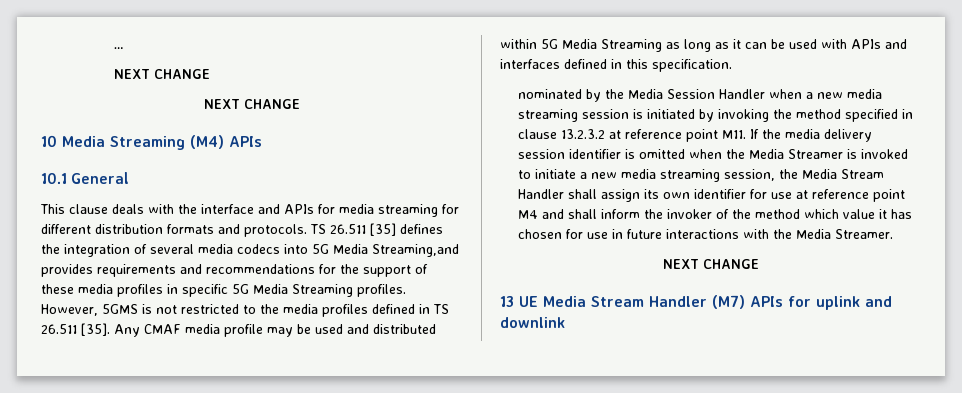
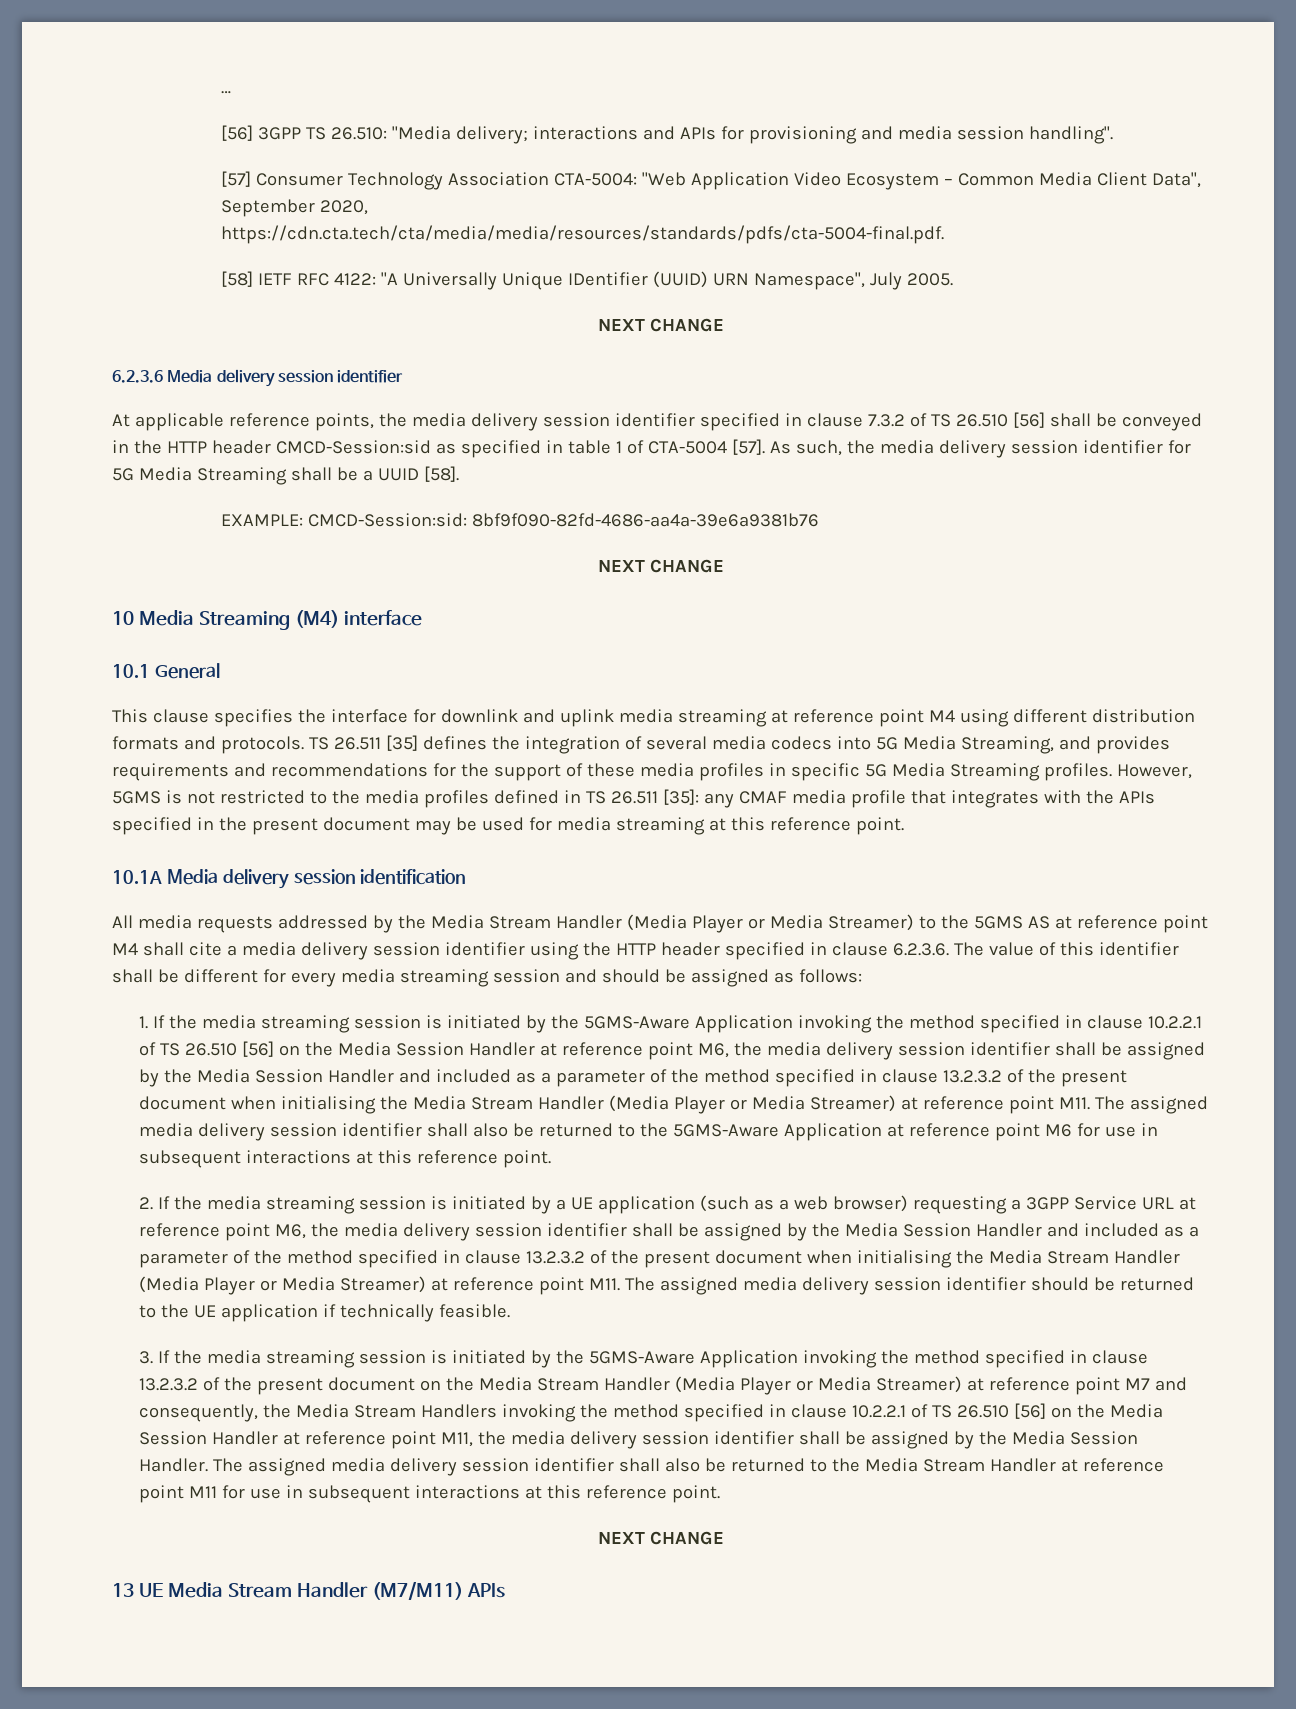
  …
+ [56] 3GPP TS 26.510: "Media delivery; interactions and APIs for provisioning and media session handling".
+ [57] Consumer Technology Association CTA-5004: "Web Application Video Ecosystem – Common Media Client Data", September 2020,
+ https://cdn.cta.tech/cta/media/media/resources/standards/pdfs/cta-5004-final.pdf.
+ [58] IETF RFC 4122: "A Universally Unique IDentifier (UUID) URN Namespace", July 2005.
  NEXT CHANGE
+ 6.2.3.6 Media delivery session identifier
+ At applicable reference points, the media delivery session identifier specified in clause 7.3.2 of TS 26.510 [56] shall be conveyed in the HTTP header CMCD-Session:sid as specified in table 1 of CTA-5004 [57]. As such, the media delivery session identifier for 5G Media Streaming shall be a UUID [58].
+ EXAMPLE: CMCD-Session:sid: 8bf9f090-82fd-4686-aa4a-39e6a9381b76
- 10 Media Streaming (M4) APIs
+ 10 Media Streaming (M4) interface
- This clause deals with the interface and APIs for media streaming for different distribution formats and protocols.
+ This clause specifies the interface for downlink and uplink media streaming at reference point M4 using different distribution formats and protocols.
- TS 26.511 [35] defines the integration of several media codecs into 5G Media Streaming,and provides requirements and recommendations for the support of these media profiles in specific 5G Media Streaming profiles.
+ TS 26.511 [35] defines the integration of several media codecs into 5G Media Streaming, and provides requirements and recommendations for the support of these media profiles in specific 5G Media Streaming profiles.
- However, 5GMS is not restricted to the media profiles defined in TS 26.511 [35]. Any CMAF media profile may be used and distributed within 5G Media Streaming as long as it can be used with APIs and interfaces defined in this specification.
- nominated by the Media Session Handler when a new media streaming session is initiated by invoking the method specified in clause 13.2.3.2 at reference point M11. If the media delivery session identifier is omitted when the Media Streamer is invoked to initiate a new media streaming session, the Media Stream Handler shall assign its own identifier for use at reference point M4 and shall inform the invoker of the method which value it has chosen for use in future interactions with the Media Streamer.
+ However, 5GMS is not restricted to the media profiles defined in TS 26.511 [35]: any CMAF media profile that integrates with the APIs specified in the present document may be used for media streaming at this reference point.
+ 10.1A Media delivery session identification
+ All media requests addressed by the Media Stream Handler (Media Player or Media Streamer) to the 5GMS AS at reference point M4 shall cite a media delivery session identifier using the HTTP header specified in clause 6.2.3.6. The value of this identifier shall be different for every media streaming session and should be assigned as follows:
+ 1. If the media streaming session is initiated by the 5GMS-Aware Application invoking the method specified in clause 10.2.2.1 of TS 26.510 [56] on the Media Session Handler at reference point M6, the media delivery session identifier shall be assigned by the Media Session Handler and included as a parameter of the method specified in clause 13.2.3.2 of the present document when initialising the Media Stream Handler (Media Player or Media Streamer) at reference point M11. The assigned media delivery session identifier shall also be returned to the 5GMS-Aware Application at reference point M6 for use in subsequent interactions at this reference point.
+ 2. If the media streaming session is initiated by a UE application (such as a web browser) requesting a 3GPP Service URL at reference point M6, the media delivery session identifier shall be assigned by the Media Session Handler and included as a parameter of the method specified in clause 13.2.3.2 of the present document when initialising the Media Stream Handler (Media Player or Media Streamer) at reference point M11. The assigned media delivery session identifier should be returned to the UE application if technically feasible.
+ 3. If the media streaming session is initiated by the 5GMS-Aware Application invoking the method specified in clause 13.2.3.2 of the present document on the Media Stream Handler (Media Player or Media Streamer) at reference point M7 and consequently, the Media Stream Handlers invoking the method specified in clause 10.2.2.1 of TS 26.510 [56] on the Media Session Handler at reference point M11, the media delivery session identifier shall be assigned by the Media Session Handler. The assigned media delivery session identifier shall also be returned to the Media Stream Handler at reference point M11 for use in subsequent interactions at this reference point.
- 13 UE Media Stream Handler (M7) APIs for uplink and downlink
+ 13 UE Media Stream Handler (M7/M11) APIs

